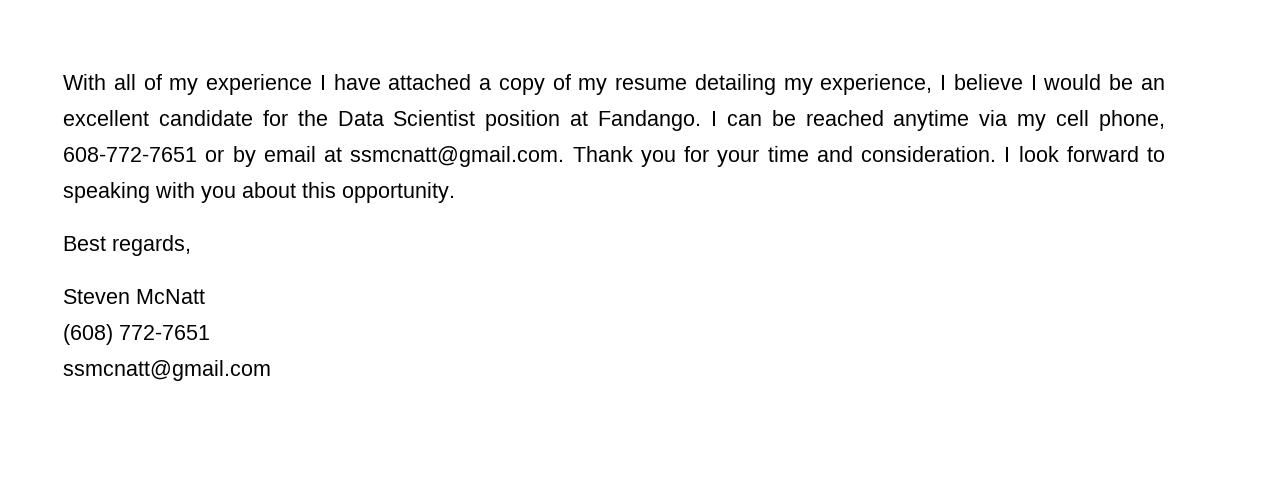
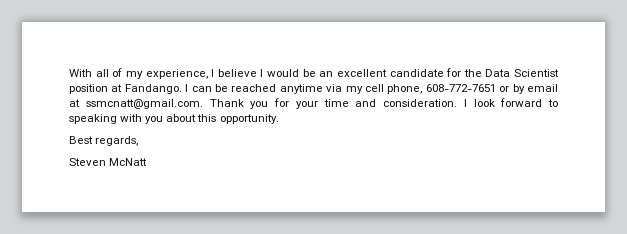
- With all of my experience I have attached a copy of my resume detailing my experience, I believe I would be an excellent candidate for the Data Scientist position at Fandango.
+ With all of my experience, I believe I would be an excellent candidate for the Data Scientist position at Fandango.
- (608) 772-7651
- ssmcnatt@gmail.com

